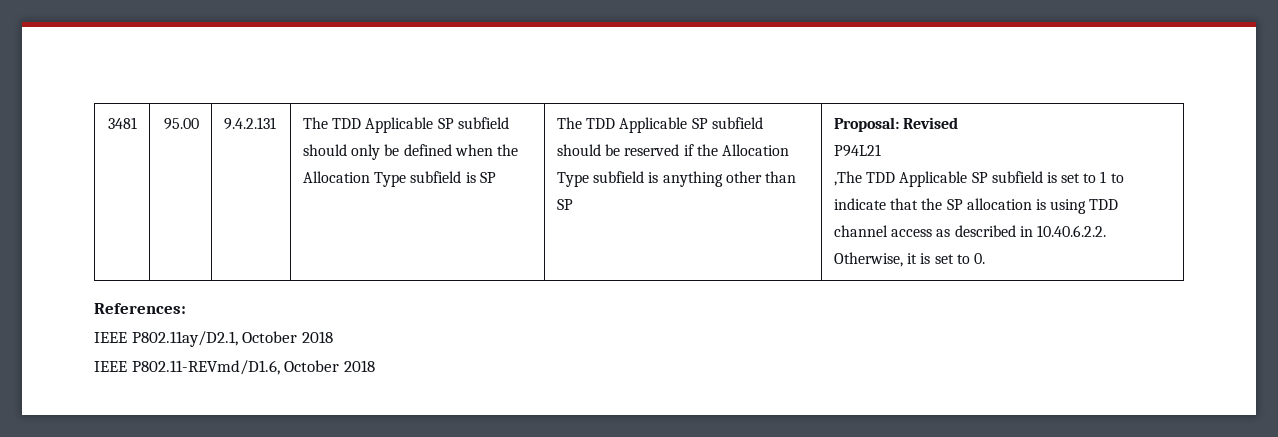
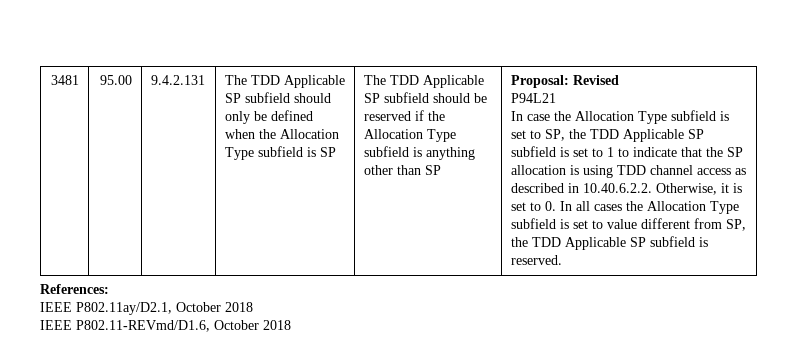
- ,The TDD Applicable SP subfield is set to 1 to indicate that the SP allocation is using TDD channel access as described in 10.40.6.2.2. Otherwise, it is set to 0.
+ In case the Allocation Type subfield is set to SP, the TDD Applicable SP subfield is set to 1 to indicate that the SP allocation is using TDD channel access as described in 10.40.6.2.2. Otherwise, it is set to 0. In all cases the Allocation Type subfield is set to value different from SP, the TDD Applicable SP subfield is reserved.

